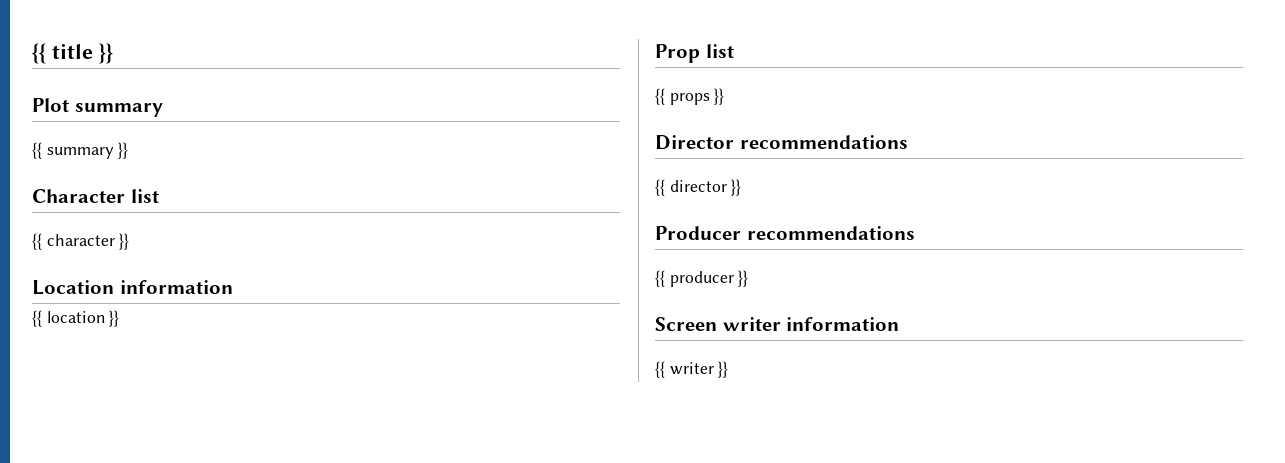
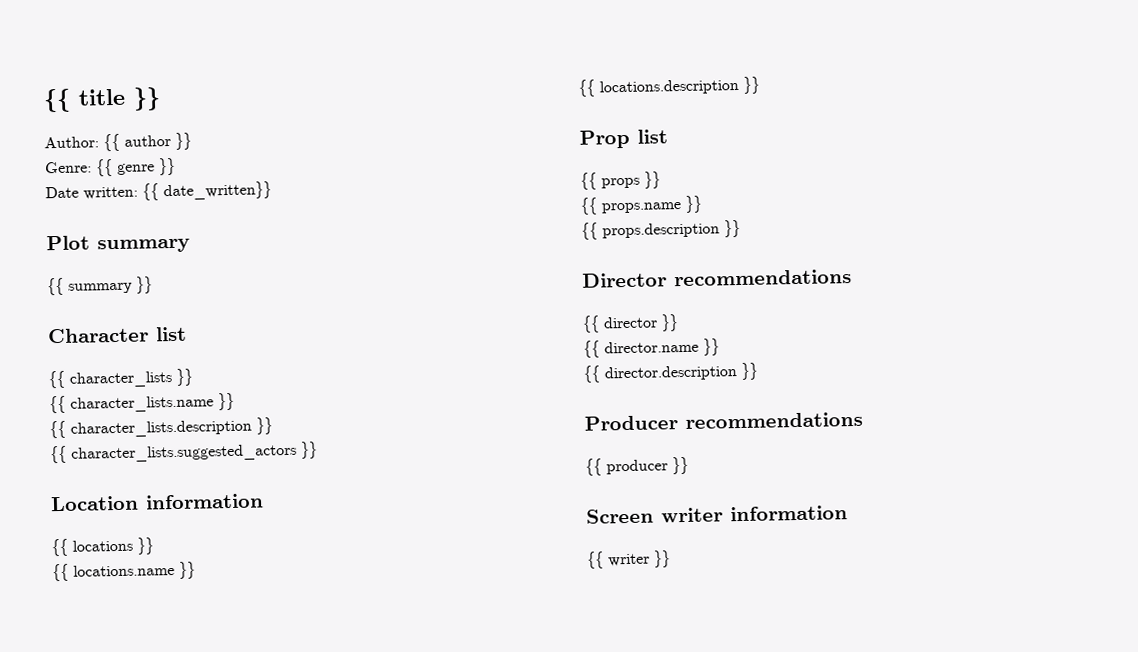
+ Author: {{ author }}
+ Genre: {{ genre }}
+ Date written: {{ date_written}}
- {{ character }}
+ {{ character_lists }}
+ {{ character_lists.name }}
+ {{ character_lists.description }}
+ {{ character_lists.suggested_actors }}
  Location information
- {{ location }}
+ {{ locations }}
+ {{ locations.name }}
+ {{ locations.description }}
+ {{ props.name }}
+ {{ props.description }}
+ {{ director.name }}
+ {{ director.description }}

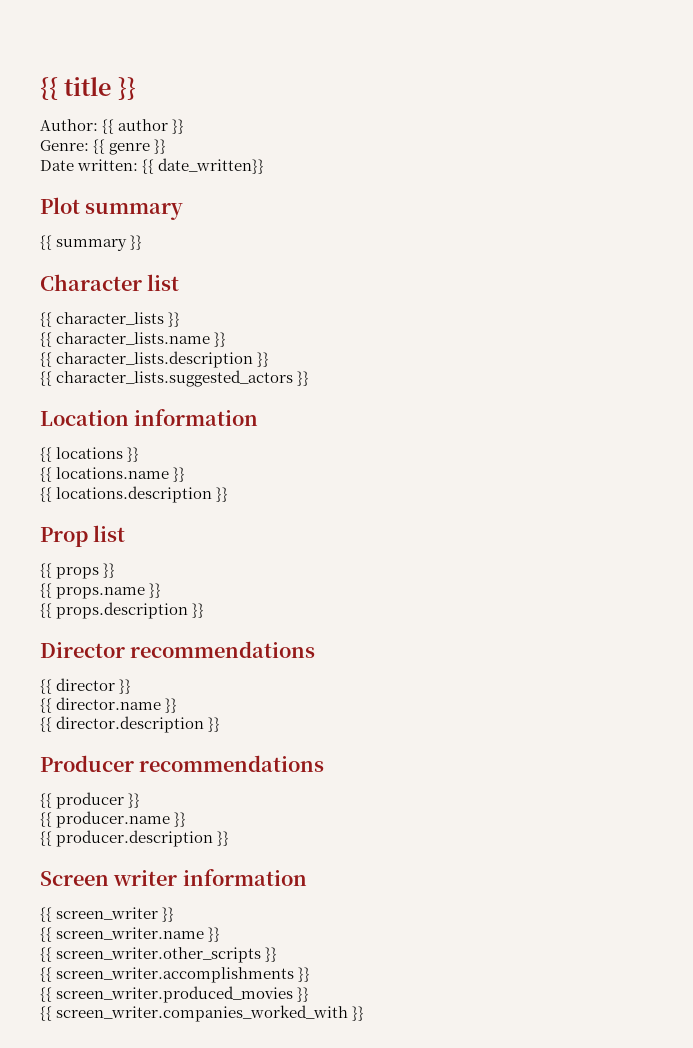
+ {{ producer.name }}
+ {{ producer.description }}
- {{ writer }}
+ {{ screen_writer }}
+ {{ screen_writer.name }}
+ {{ screen_writer.other_scripts }}
+ {{ screen_writer.accomplishments }}
+ {{ screen_writer.produced_movies }}
+ {{ screen_writer.companies_worked_with }}

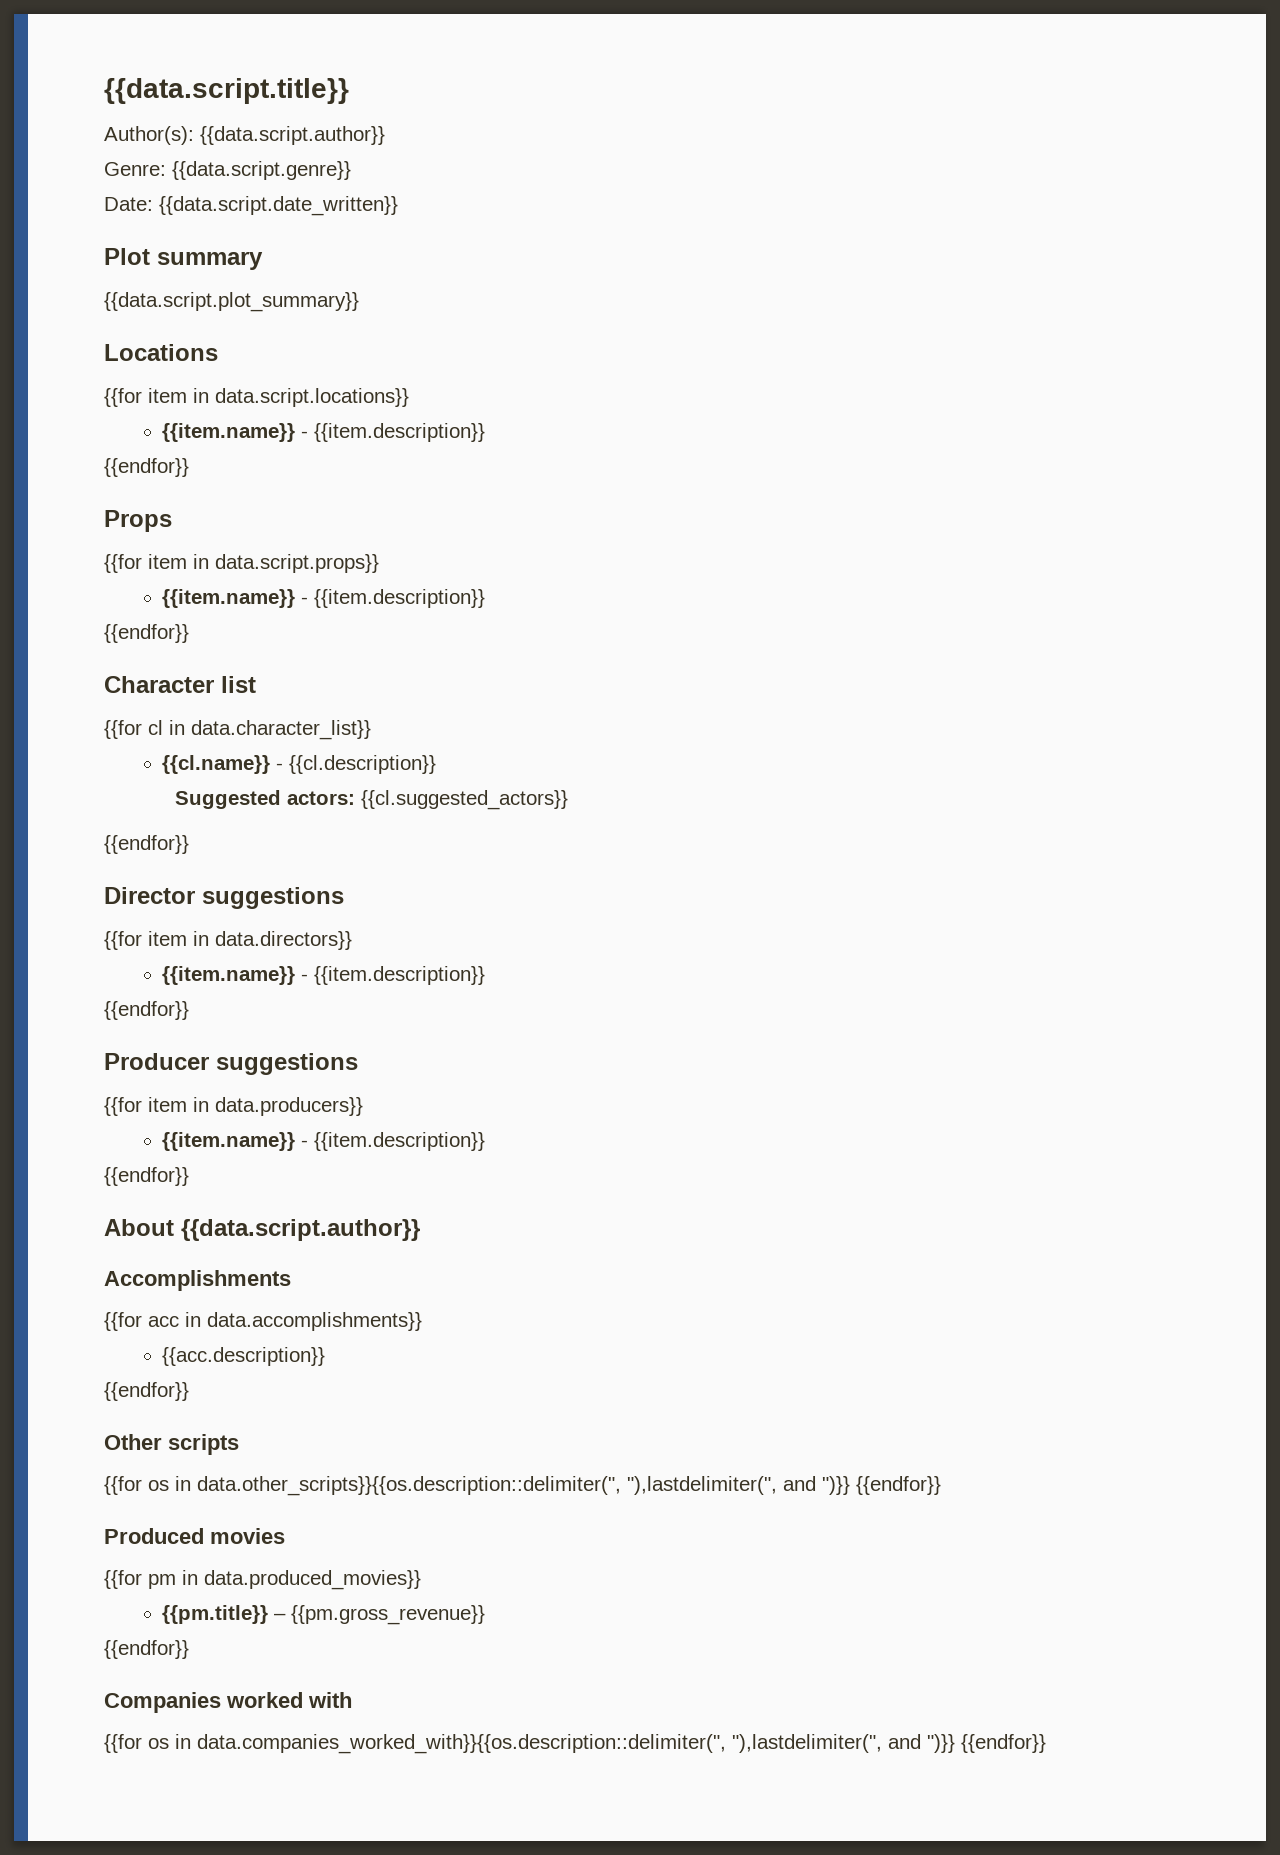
- {{ title }}
- Author: {{ author }}
- Genre: {{ genre }}
- Date written: {{ date_written}}
+ {{data.script.title}}
+ Author(s): {{data.script.author}}
+ Genre: {{data.script.genre}}
+ Date: {{data.script.date_written}}
  Plot summary
- {{ summary }}
+ {{data.script.plot_summary}}
+ Locations
+ {{for item in data.script.locations}}
+ {{item.name}} - {{item.description}}
+ {{endfor}}
+ Props
+ {{for item in data.script.props}}
+ {{item.name}} - {{item.description}}
+ {{endfor}}
  Character list
- {{ character_lists }}
- {{ character_lists.name }}
- {{ character_lists.description }}
- {{ character_lists.suggested_actors }}
- Location information
- {{ locations }}
- {{ locations.name }}
- {{ locations.description }}
- Prop list
- {{ props }}
- {{ props.name }}
- {{ props.description }}
- Director recommendations
- {{ director }}
- {{ director.name }}
- {{ director.description }}
- Producer recommendations
- {{ producer }}
- {{ producer.name }}
- {{ producer.description }}
- Screen writer information
- {{ screen_writer }}
- {{ screen_writer.name }}
- {{ screen_writer.other_scripts }}
- {{ screen_writer.accomplishments }}
- {{ screen_writer.produced_movies }}
- {{ screen_writer.companies_worked_with }}
+ {{for cl in data.character_list}}
+ {{cl.name}} - {{cl.description}}
+ Suggested actors: {{cl.suggested_actors}}
+ {{endfor}}
+ Director suggestions
+ {{for item in data.directors}}
+ {{item.name}} - {{item.description}}
+ {{endfor}}
+ Producer suggestions
+ {{for item in data.producers}}
+ {{item.name}} - {{item.description}}
+ {{endfor}}
+ About {{data.script.author}}
+ Accomplishments
+ {{for acc in data.accomplishments}}
+ {{acc.description}}
+ {{endfor}}
+ Other scripts
+ {{for os in data.other_scripts}}{{os.description::delimiter(", "),lastdelimiter(", and ")}} {{endfor}}
+ Produced movies
+ {{for pm in data.produced_movies}}
+ {{pm.title}} – {{pm.gross_revenue}}
+ {{endfor}}
+ Companies worked with
+ {{for os in data.companies_worked_with}}{{os.description::delimiter(", "),lastdelimiter(", and ")}} {{endfor}}

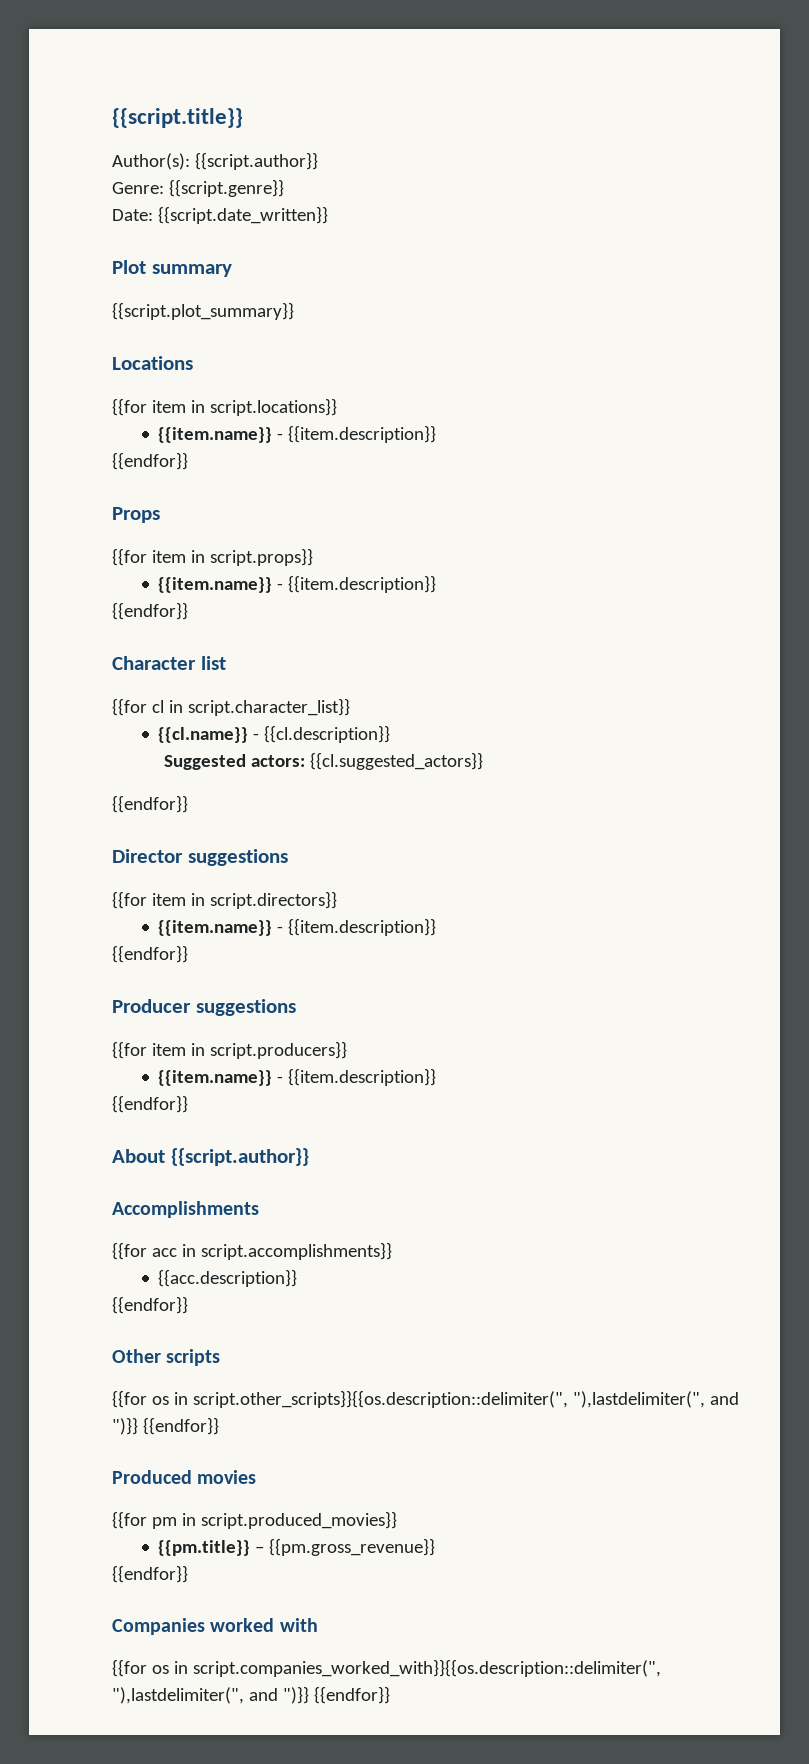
- {{data.script.title}}
+ {{script.title}}
- Author(s): {{data.script.author}}
+ Author(s): {{script.author}}
- Genre: {{data.script.genre}}
+ Genre: {{script.genre}}
- Date: {{data.script.date_written}}
+ Date: {{script.date_written}}
- {{data.script.plot_summary}}
+ {{script.plot_summary}}
- {{for item in data.script.locations}}
+ {{for item in script.locations}}
- {{for item in data.script.props}}
+ {{for item in script.props}}
- {{for cl in data.character_list}}
+ {{for cl in script.character_list}}
- {{for item in data.directors}}
+ {{for item in script.directors}}
- {{for item in data.producers}}
+ {{for item in script.producers}}
- About {{data.script.author}}
+ About {{script.author}}
- {{for acc in data.accomplishments}}
+ {{for acc in script.accomplishments}}
- {{for os in data.other_scripts}}{{os.description::delimiter(", "),lastdelimiter(", and ")}} {{endfor}}
+ {{for os in script.other_scripts}}{{os.description::delimiter(", "),lastdelimiter(", and ")}} {{endfor}}
- {{for pm in data.produced_movies}}
+ {{for pm in script.produced_movies}}
- {{for os in data.companies_worked_with}}{{os.description::delimiter(", "),lastdelimiter(", and ")}} {{endfor}}
+ {{for os in script.companies_worked_with}}{{os.description::delimiter(", "),lastdelimiter(", and ")}} {{endfor}}

